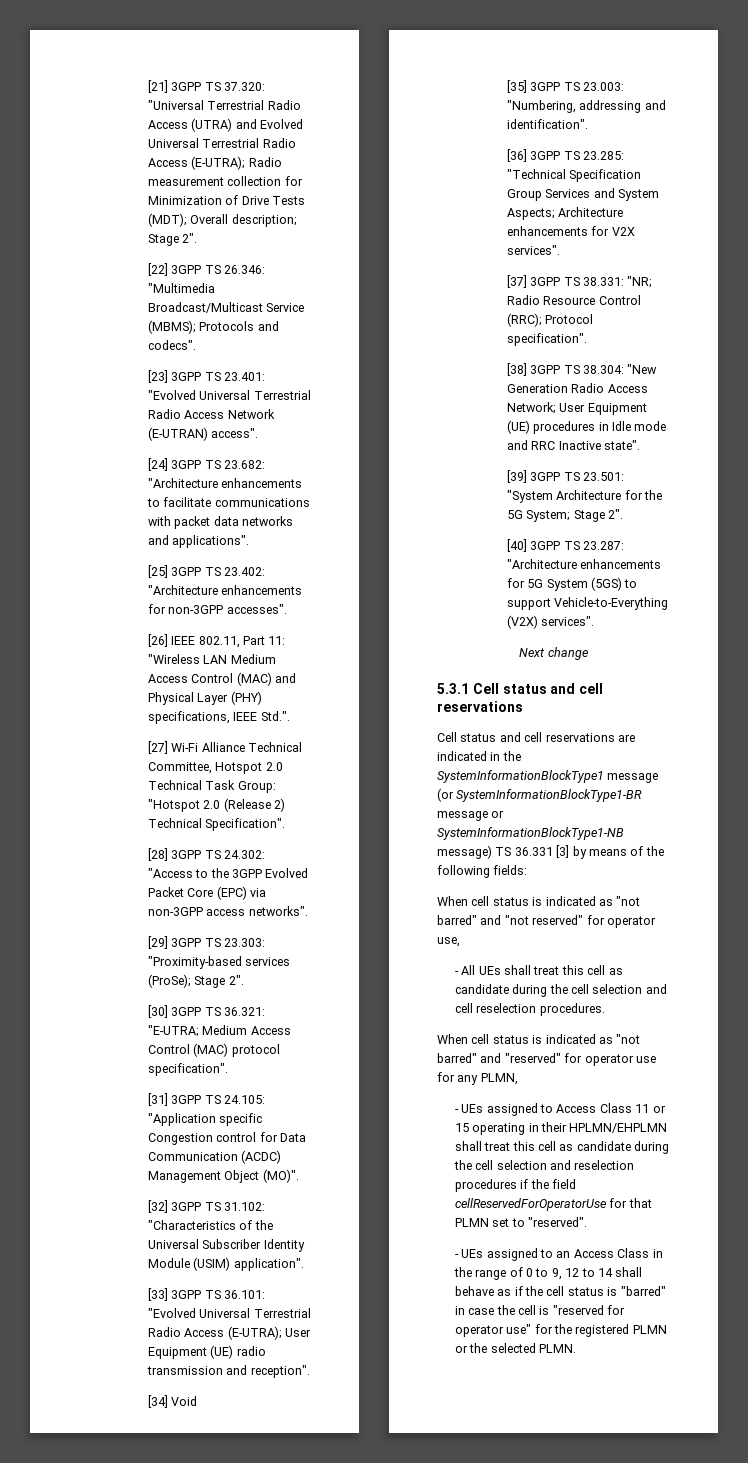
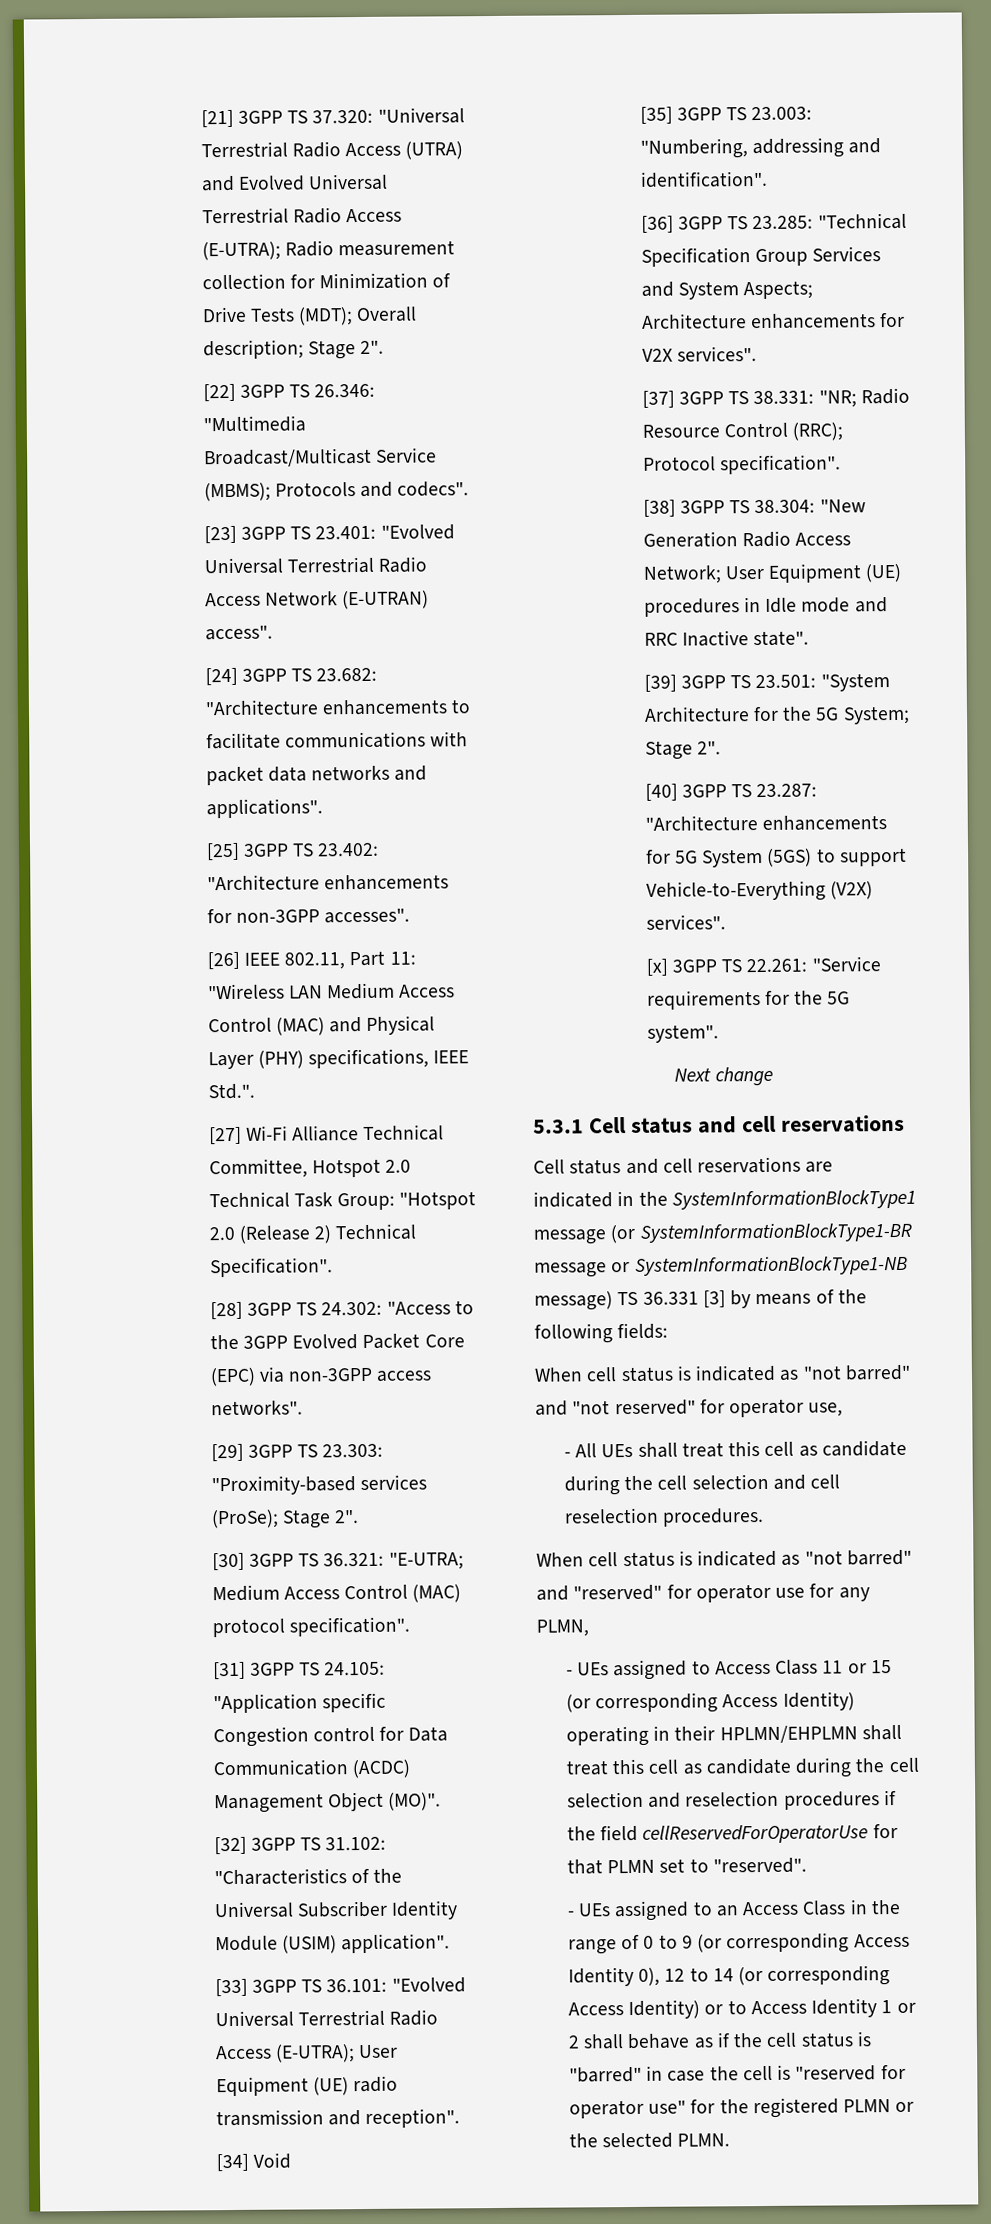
+ [x] 3GPP TS 22.261: "Service requirements for the 5G system".
- - UEs assigned to Access Class 11 or 15 operating in their HPLMN/EHPLMN shall treat this cell as candidate during the cell selection and reselection procedures if the field cellReservedForOperatorUse for that PLMN set to "reserved".
+ - UEs assigned to Access Class 11 or 15 (or corresponding Access Identity) operating in their HPLMN/EHPLMN shall treat this cell as candidate during the cell selection and reselection procedures if the field cellReservedForOperatorUse for that PLMN set to "reserved".
- - UEs assigned to an Access Class in the range of 0 to 9, 12 to 14 shall behave as if the cell status is "barred" in case the cell is "reserved for operator use" for the registered PLMN or the selected PLMN.
+ - UEs assigned to an Access Class in the range of 0 to 9 (or corresponding Access Identity 0), 12 to 14 (or corresponding Access Identity) or to Access Identity 1 or 2 shall behave as if the cell status is "barred" in case the cell is "reserved for operator use" for the registered PLMN or the selected PLMN.

